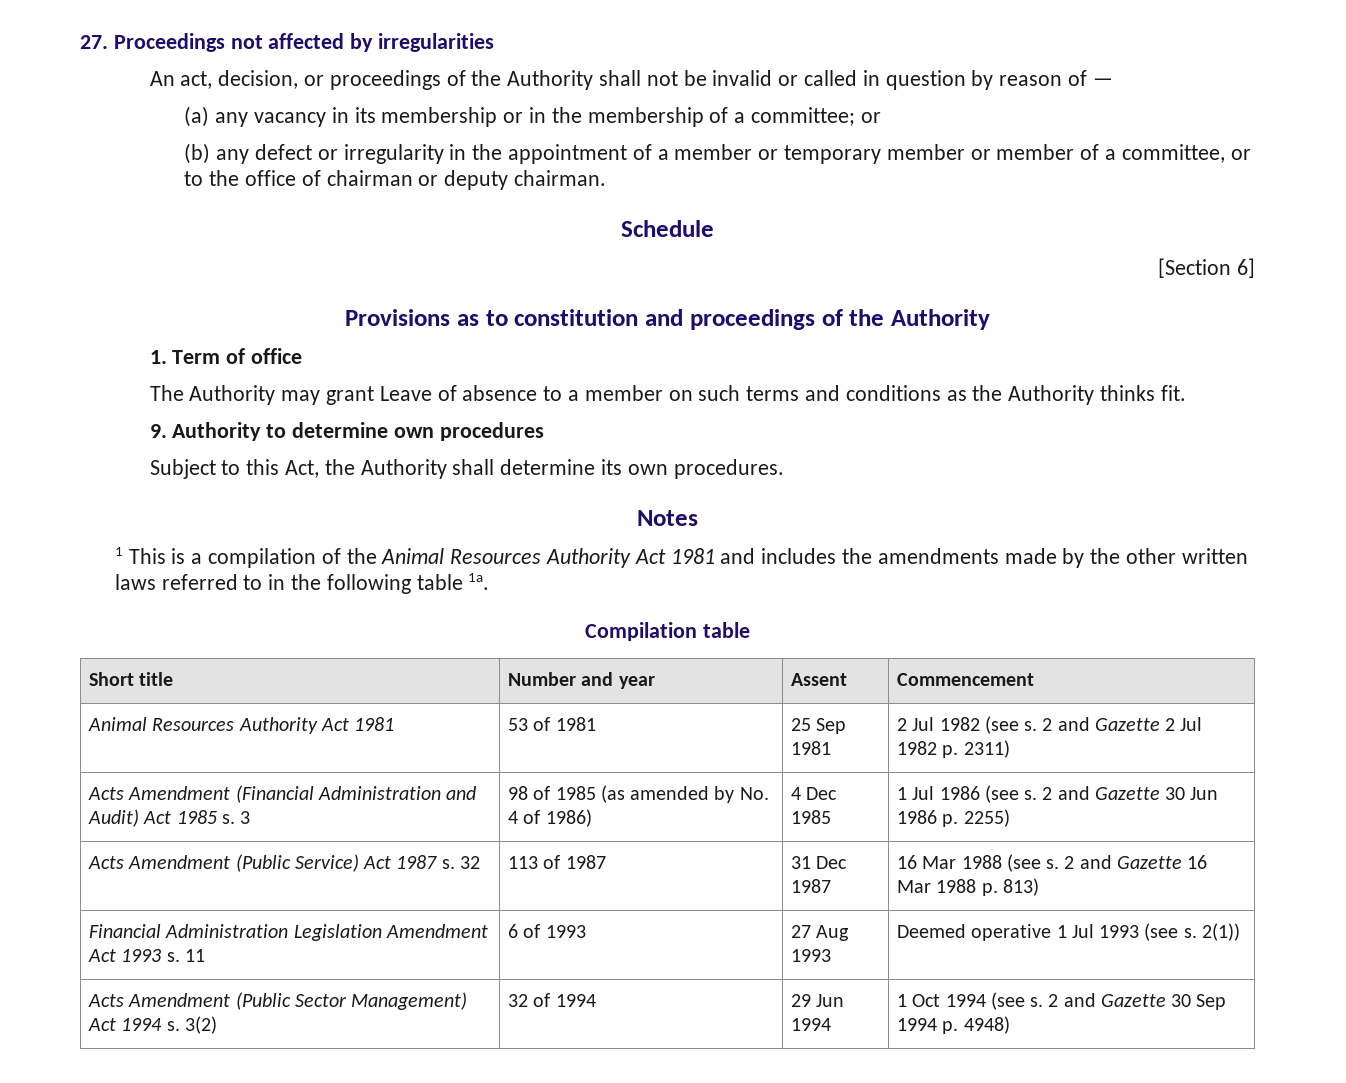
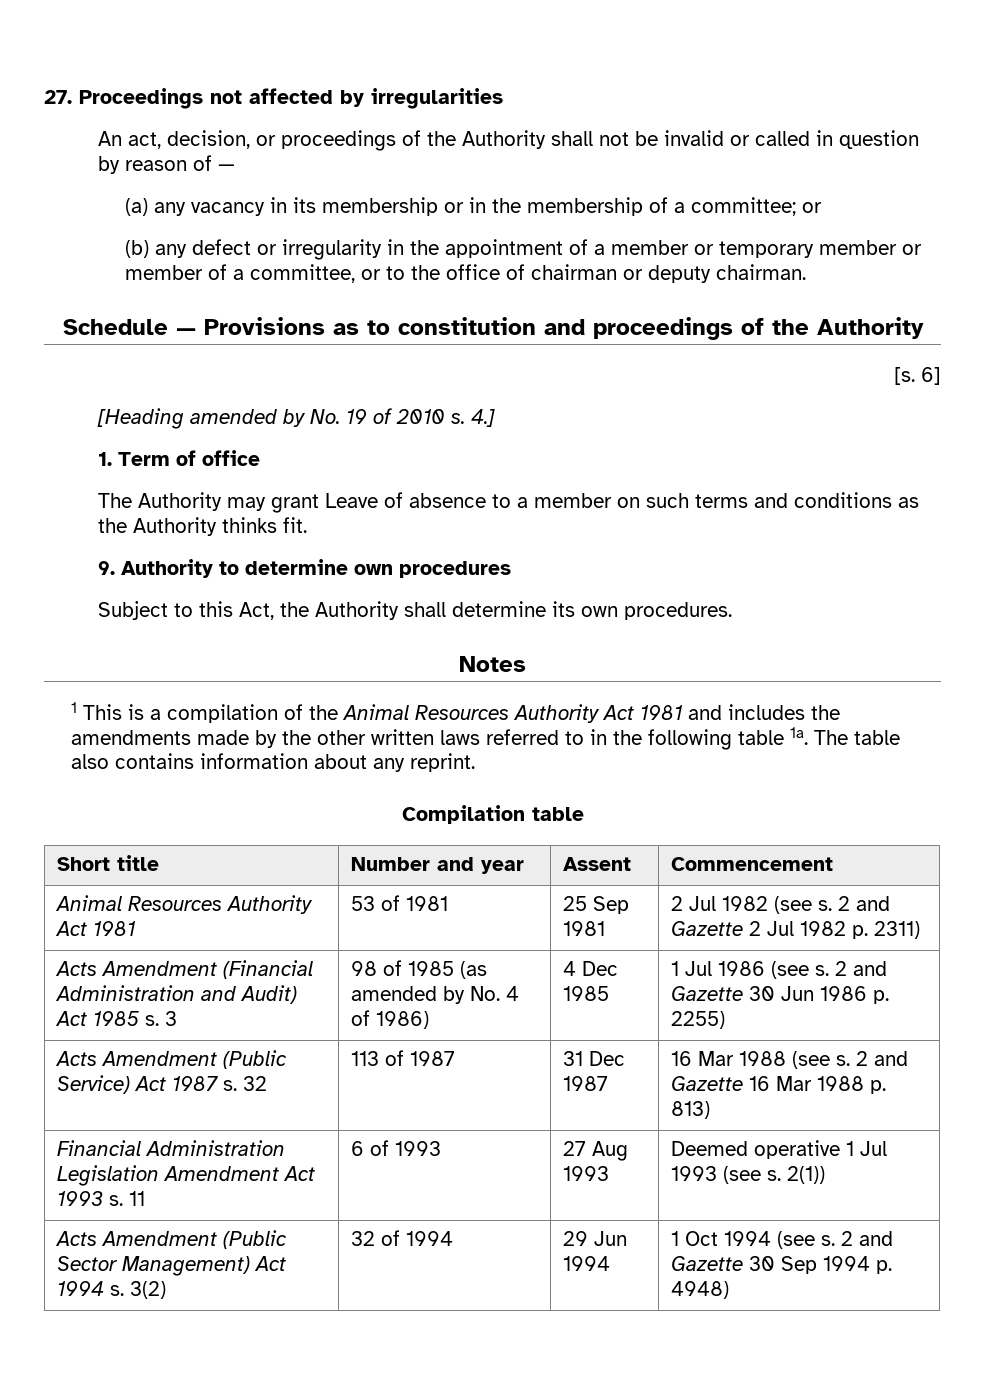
- Schedule
- [Section 6]
- Provisions as to constitution and proceedings of the Authority
+ Schedule — Provisions as to constitution and proceedings of the Authority
+ [s. 6]
+ [Heading amended by No. 19 of 2010 s. 4.]
+ The table also contains information about any reprint.

